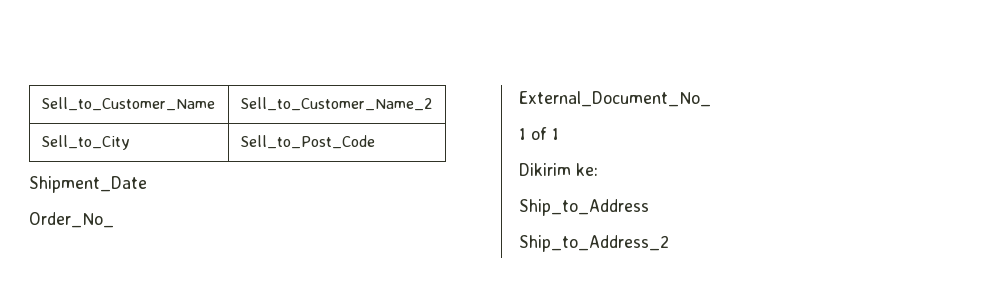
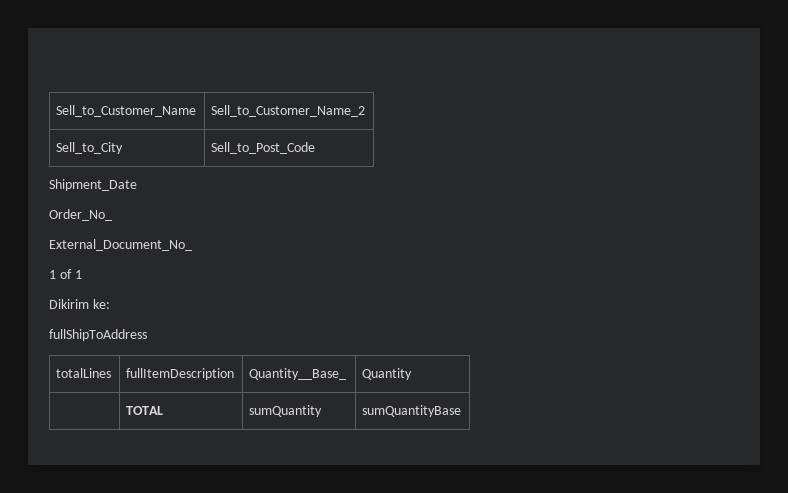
- Ship_to_Address
- Ship_to_Address_2
+ fullShipToAddress
+ totalLines | fullItemDescription | Quantity__Base_ | Quantity
+ | TOTAL | sumQuantity | sumQuantityBase

